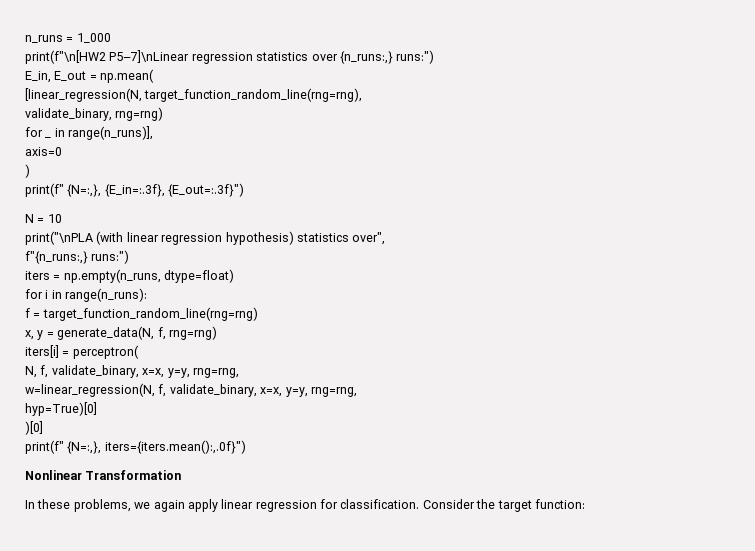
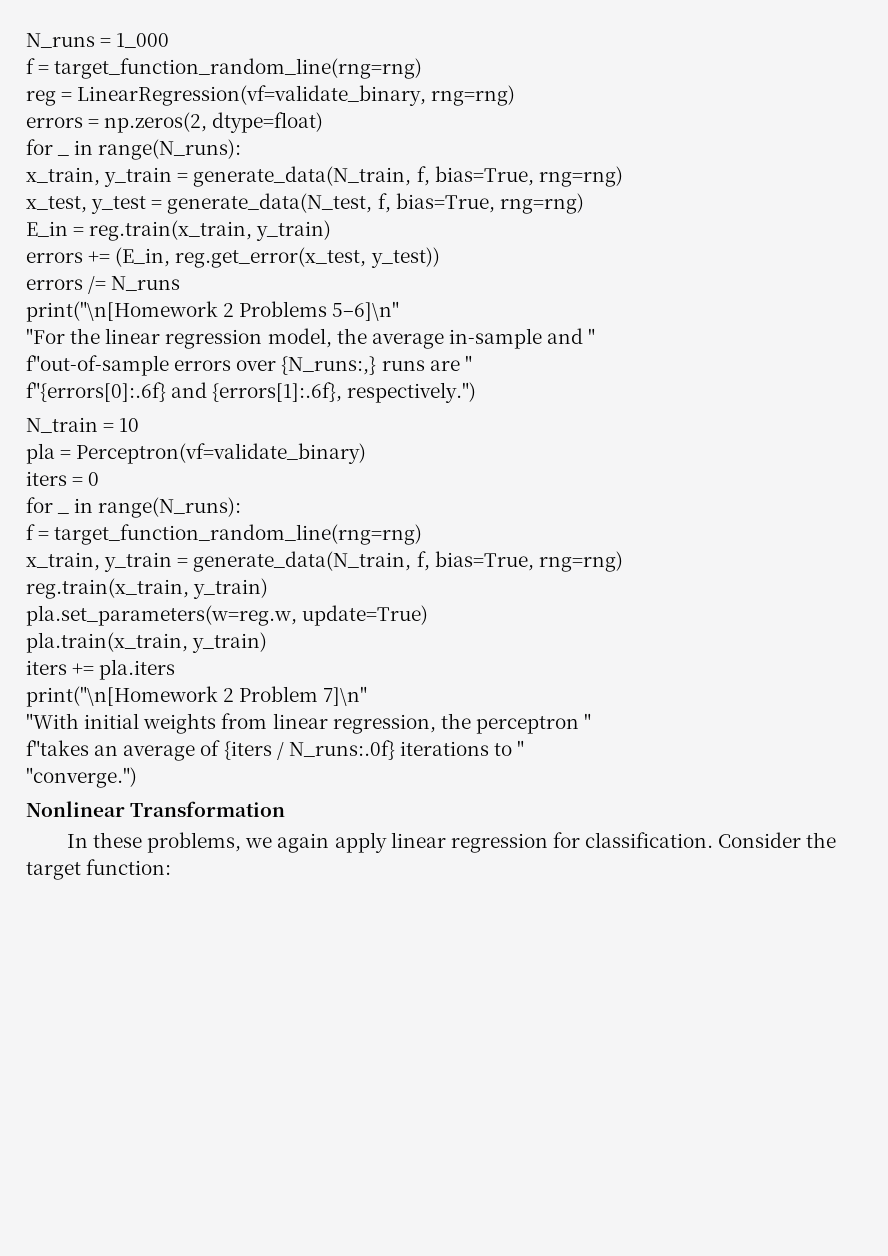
- n_runs = 1_000
- print(f"\n[HW2 P5–7]\nLinear regression statistics over {n_runs:,} runs:")
- E_in, E_out = np.mean(
- [linear_regression(N, target_function_random_line(rng=rng),
- validate_binary, rng=rng)
- for _ in range(n_runs)],
- axis=0
- )
- print(f" {N=:,}, {E_in=:.3f}, {E_out=:.3f}")
- N = 10
- print("\nPLA (with linear regression hypothesis) statistics over",
- f"{n_runs:,} runs:")
- iters = np.empty(n_runs, dtype=float)
- for i in range(n_runs):
+ N_runs = 1_000
  f = target_function_random_line(rng=rng)
- x, y = generate_data(N, f, rng=rng)
- iters[i] = perceptron(
- N, f, validate_binary, x=x, y=y, rng=rng,
- w=linear_regression(N, f, validate_binary, x=x, y=y, rng=rng,
- hyp=True)[0]
- )[0]
- print(f" {N=:,}, iters={iters.mean():,.0f}")
+ reg = LinearRegression(vf=validate_binary, rng=rng)
+ errors = np.zeros(2, dtype=float)
+ for _ in range(N_runs):
+ x_train, y_train = generate_data(N_train, f, bias=True, rng=rng)
+ x_test, y_test = generate_data(N_test, f, bias=True, rng=rng)
+ E_in = reg.train(x_train, y_train)
+ errors += (E_in, reg.get_error(x_test, y_test))
+ errors /= N_runs
+ print("\n[Homework 2 Problems 5–6]\n"
+ "For the linear regression model, the average in-sample and "
+ f"out-of-sample errors over {N_runs:,} runs are "
+ f"{errors[0]:.6f} and {errors[1]:.6f}, respectively.")
+ N_train = 10
+ pla = Perceptron(vf=validate_binary)
+ iters = 0
+ for _ in range(N_runs):
+ f = target_function_random_line(rng=rng)
+ x_train, y_train = generate_data(N_train, f, bias=True, rng=rng)
+ reg.train(x_train, y_train)
+ pla.set_parameters(w=reg.w, update=True)
+ pla.train(x_train, y_train)
+ iters += pla.iters
+ print("\n[Homework 2 Problem 7]\n"
+ "With initial weights from linear regression, the perceptron "
+ f"takes an average of {iters / N_runs:.0f} iterations to "
+ "converge.")

